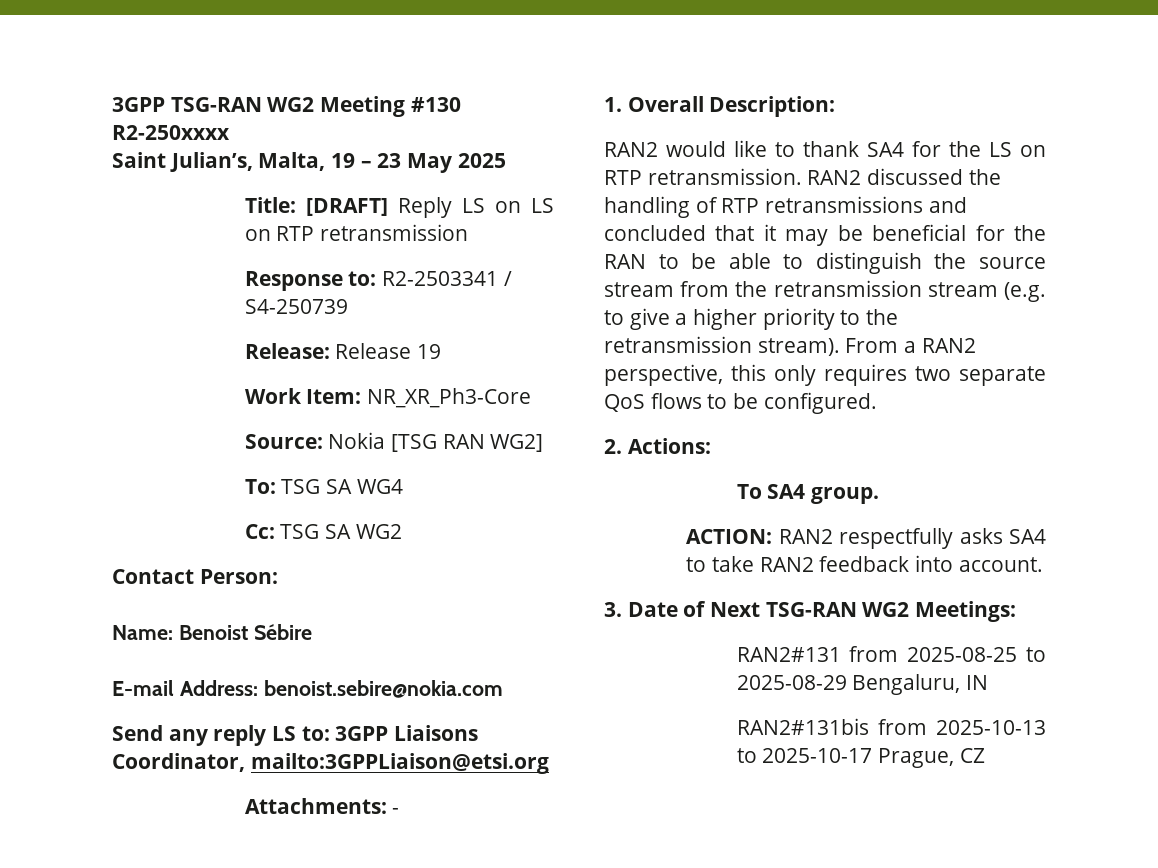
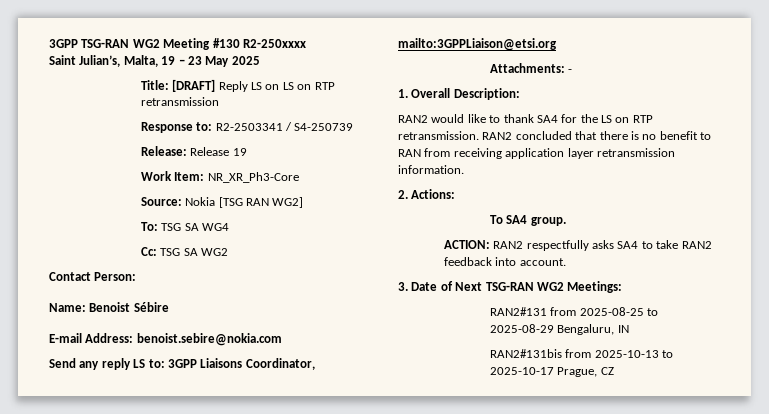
- RAN2 discussed the handling of RTP retransmissions and concluded that it may be beneficial for the RAN to be able to distinguish the source stream from the retransmission stream (e.g. to give a higher priority to the retransmission stream). From a RAN2 perspective, this only requires two separate QoS flows to be configured.
+ RAN2 concluded that there is no benefit to RAN from receiving application layer retransmission information.

